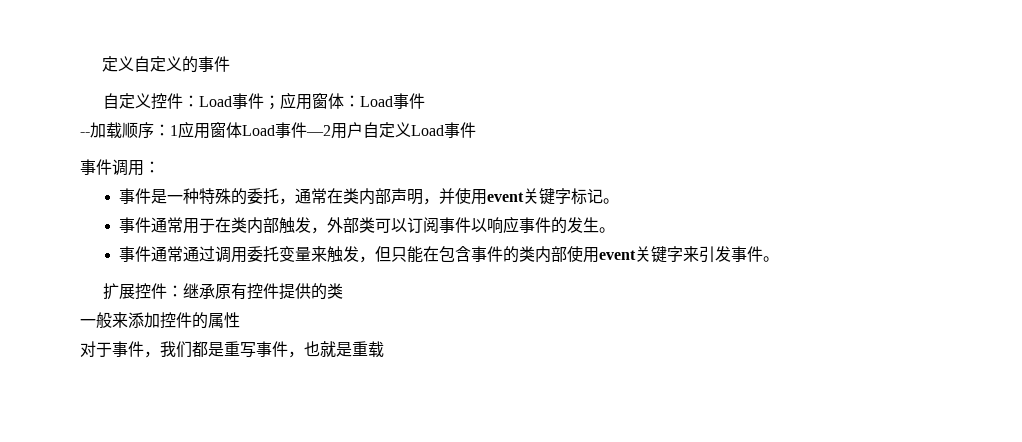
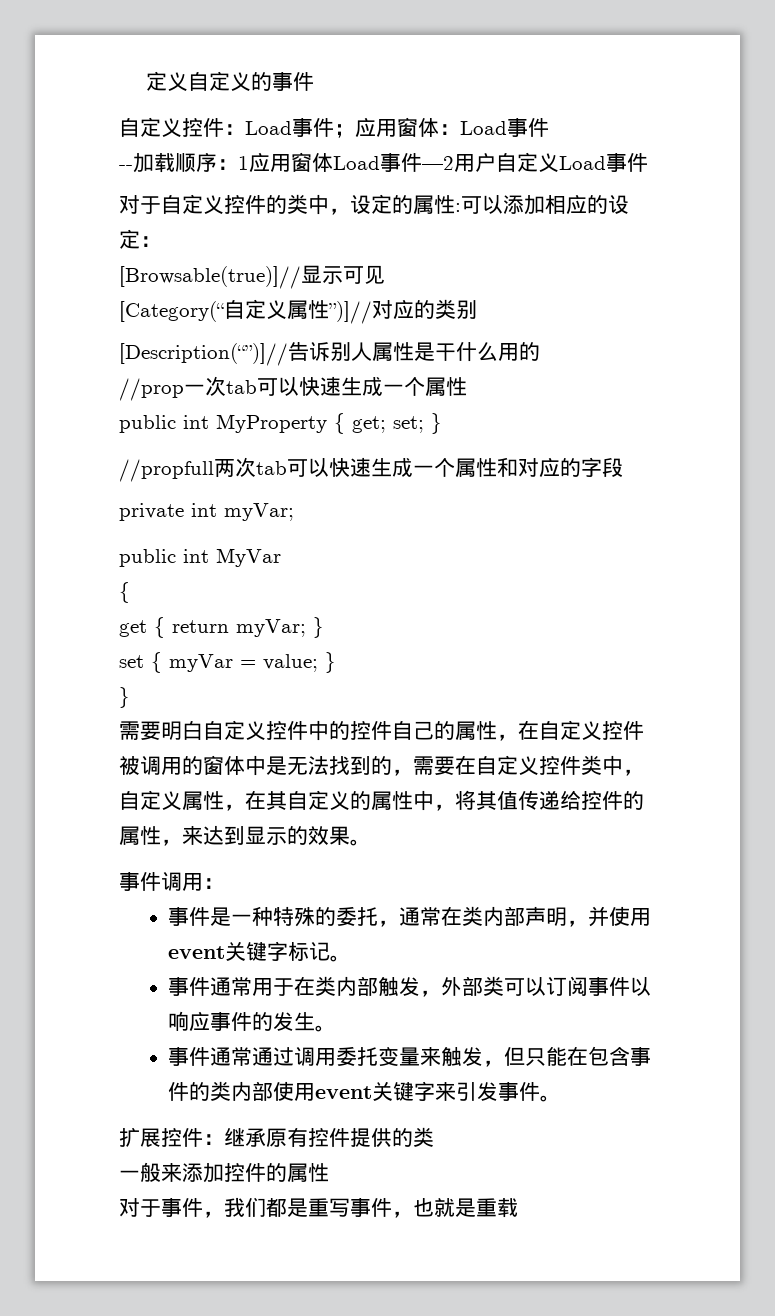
+ 对于自定义控件的类中，设定的属性:可以添加相应的设定：
+ [Browsable(true)]//显示可见
+ [Category(“自定义属性”)]//对应的类别
+ [Description(“”)]//告诉别人属性是干什么用的
+ //prop一次tab可以快速生成一个属性
+ public int MyProperty { get; set; }
+ //propfull两次tab可以快速生成一个属性和对应的字段
+ private int myVar;
+ public int MyVar
+ {
+ get { return myVar; }
+ set { myVar = value; }
+ }
+ 需要明白自定义控件中的控件自己的属性，在自定义控件被调用的窗体中是无法找到的，需要在自定义控件类中，自定义属性，在其自定义的属性中，将其值传递给控件的属性，来达到显示的效果。

